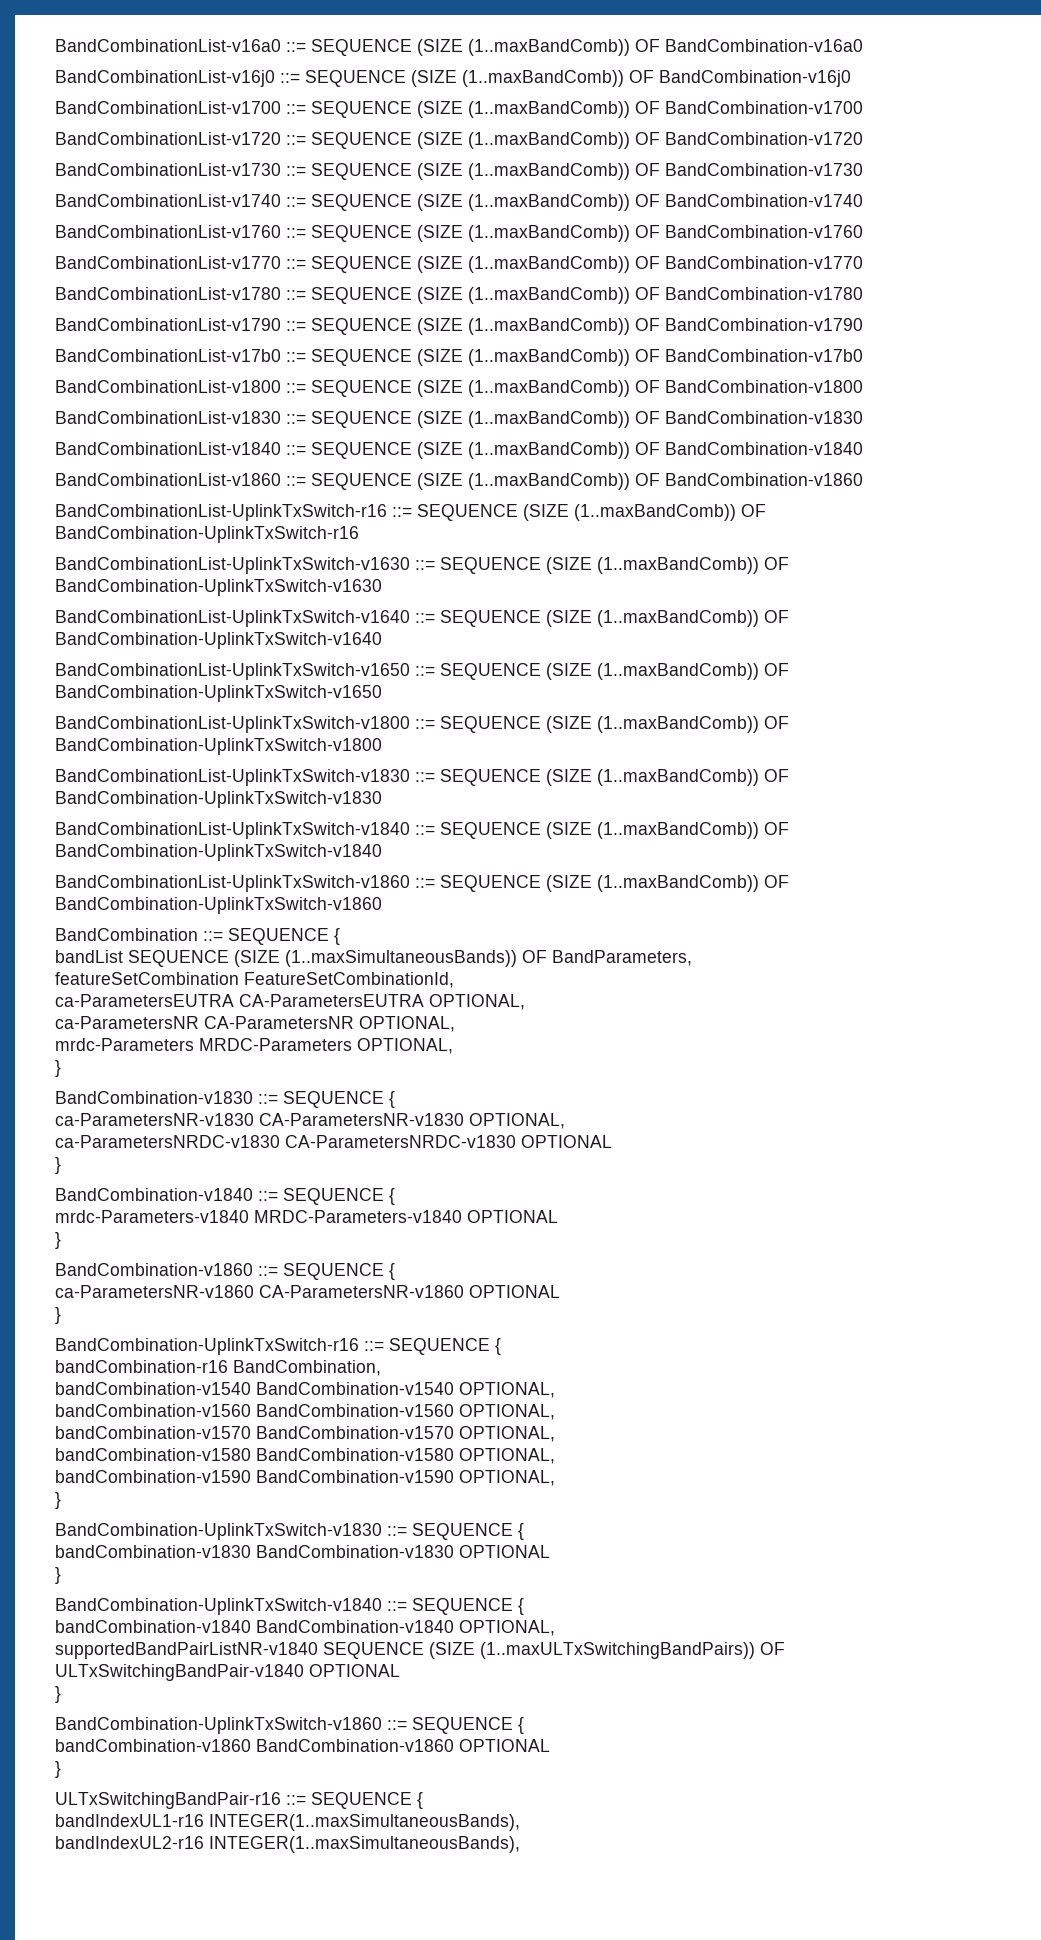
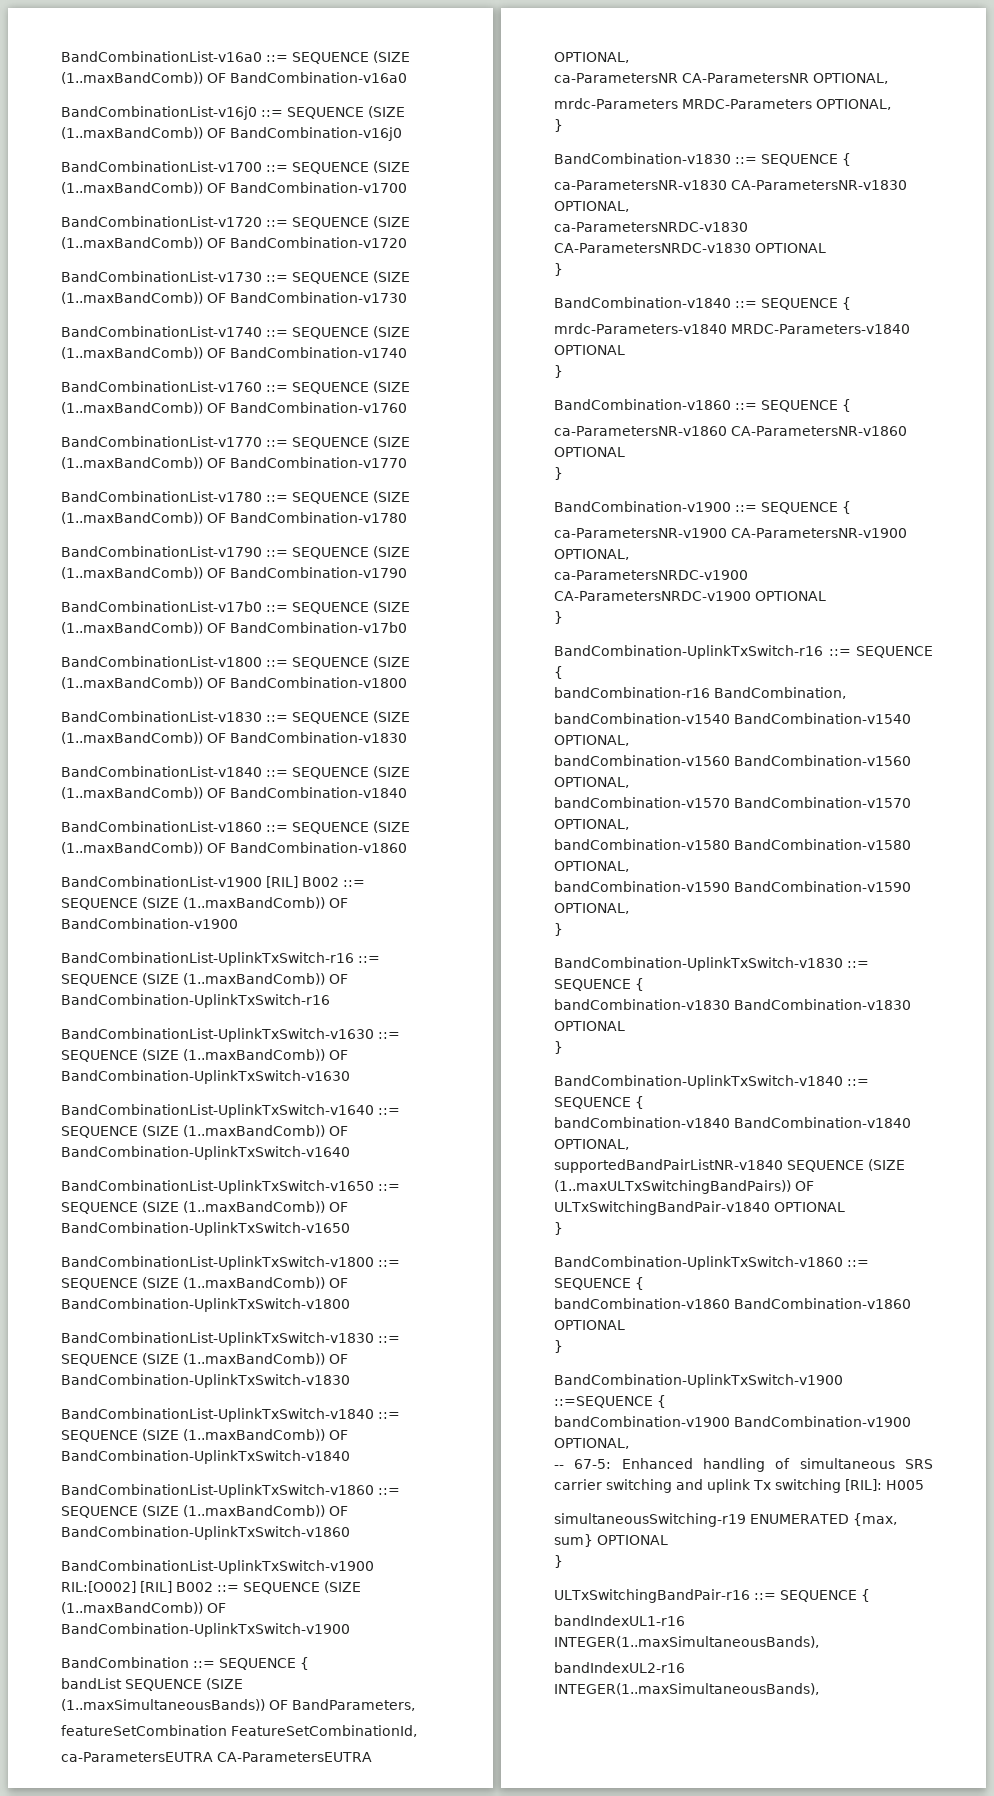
+ BandCombinationList-v1900 [RIL] B002 ::= SEQUENCE (SIZE (1..maxBandComb)) OF BandCombination-v1900
+ BandCombinationList-UplinkTxSwitch-v1900 RIL:[O002] [RIL] B002 ::= SEQUENCE (SIZE (1..maxBandComb)) OF BandCombination-UplinkTxSwitch-v1900
+ BandCombination-v1900 ::= SEQUENCE {
+ ca-ParametersNR-v1900 CA-ParametersNR-v1900 OPTIONAL,
+ ca-ParametersNRDC-v1900 CA-ParametersNRDC-v1900 OPTIONAL
+ }
+ BandCombination-UplinkTxSwitch-v1900 ::=SEQUENCE {
+ bandCombination-v1900 BandCombination-v1900 OPTIONAL,
+ -- 67-5: Enhanced handling of simultaneous SRS carrier switching and uplink Tx switching [RIL]: H005
+ simultaneousSwitching-r19 ENUMERATED {max, sum} OPTIONAL
+ }

